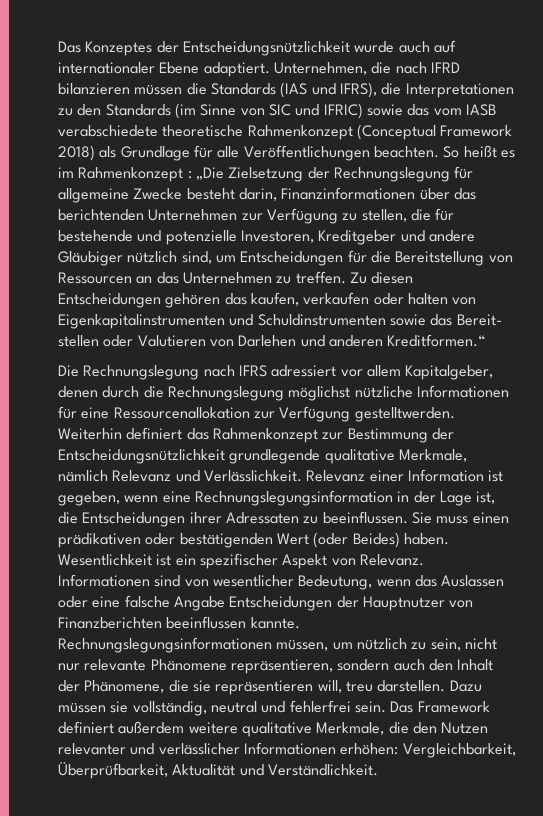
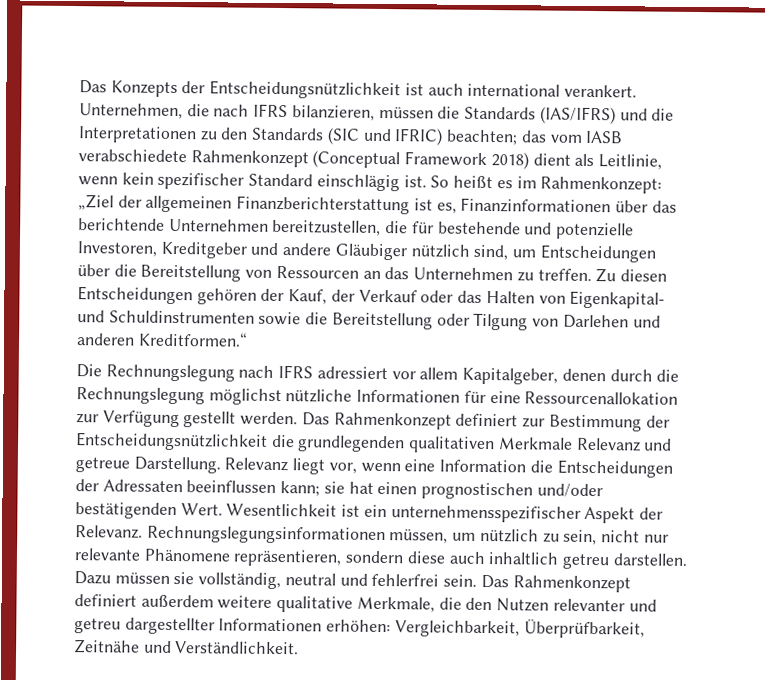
- Das Konzeptes der Entscheidungsnützlichkeit wurde auch auf internationaler Ebene adaptiert.
+ Das Konzepts der Entscheidungsnützlichkeit ist auch international verankert.
- Unternehmen, die nach IFRD bilanzieren müssen die Standards (IAS und IFRS), die Interpretationen zu den Standards (im Sinne von SIC und IFRIC) sowie das vom IASB verabschiedete theoretische Rahmenkonzept (Conceptual Framework 2018) als Grundlage für alle Veröffentlichungen beachten. So heißt es im Rahmenkonzept : „Die Zielsetzung der Rechnungslegung für allgemeine Zwecke besteht darin, Finanzinformationen über das berichtenden Unternehmen zur Verfügung zu stellen, die für bestehende und potenzielle Investoren, Kreditgeber und andere Gläubiger nützlich sind, um Entscheidungen für die Bereitstellung von Ressourcen an das Unternehmen zu treffen.
+ Unternehmen, die nach IFRS bilanzieren, müssen die Standards (IAS/IFRS) und die Interpretationen zu den Standards (SIC und IFRIC) beachten; das vom IASB verabschiedete Rahmenkonzept (Conceptual Framework 2018) dient als Leitlinie, wenn kein spezifischer Standard einschlägig ist. So heißt es im Rahmenkonzept: „Ziel der allgemeinen Finanzberichterstattung ist es, Finanzinformationen über das berichtende Unternehmen bereitzustellen, die für bestehende und potenzielle Investoren, Kreditgeber und andere Gläubiger nützlich sind, um Entscheidungen über die Bereitstellung von Ressourcen an das Unternehmen zu treffen.
- Zu diesen Entscheidungen gehören das kaufen, verkaufen oder halten von Eigenkapitalinstrumenten und Schuldinstrumenten sowie das Bereit- stellen oder Valutieren von Darlehen und anderen Kreditformen.“
+ Zu diesen Entscheidungen gehören der Kauf, der Verkauf oder das Halten von Eigenkapital- und Schuldinstrumenten sowie die Bereitstellung oder Tilgung von Darlehen und anderen Kreditformen.“
- Die Rechnungslegung nach IFRS adressiert vor allem Kapitalgeber, denen durch die Rechnungslegung möglichst nützliche Informationen für eine Ressourcenallokation zur Verfügung gestelltwerden. Weiterhin definiert das Rahmenkonzept zur Bestimmung der Entscheidungsnützlichkeit grundlegende qualitative Merkmale, nämlich Relevanz und Verlässlichkeit. Relevanz einer Information ist gegeben, wenn eine Rechnungslegungsinformation in der Lage ist, die Entscheidungen ihrer Adressaten zu beeinflussen. Sie muss einen prädikativen oder bestätigenden Wert (oder Beides) haben. Wesentlichkeit ist ein spezifischer Aspekt von Relevanz. Informationen sind von wesentlicher Bedeutung, wenn das Auslassen oder eine falsche Angabe Entscheidungen der Hauptnutzer von Finanzberichten beeinflussen kannte.
+ Die Rechnungslegung nach IFRS adressiert vor allem Kapitalgeber, denen durch die Rechnungslegung möglichst nützliche Informationen für eine Ressourcenallokation zur Verfügung gestellt werden. Das Rahmenkonzept definiert zur Bestimmung der Entscheidungsnützlichkeit die grundlegenden qualitativen Merkmale Relevanz und getreue Darstellung. Relevanz liegt vor, wenn eine Information die Entscheidungen der Adressaten beeinflussen kann; sie hat einen prognostischen und/oder bestätigenden Wert. Wesentlichkeit ist ein unternehmensspezifischer Aspekt der Relevanz.
- Rechnungslegungsinformationen müssen, um nützlich zu sein, nicht nur relevante Phänomene repräsentieren, sondern auch den Inhalt der Phänomene, die sie repräsentieren will, treu darstellen.
+ Rechnungslegungsinformationen müssen, um nützlich zu sein, nicht nur relevante Phänomene repräsentieren, sondern diese auch inhaltlich getreu darstellen.
- Das Framework definiert außerdem weitere qualitative Merkmale, die den Nutzen relevanter und verlässlicher Informationen erhöhen: Vergleichbarkeit, Überprüfbarkeit, Aktualität und Verständlichkeit.
+ Das Rahmenkonzept definiert außerdem weitere qualitative Merkmale, die den Nutzen relevanter und getreu dargestellter Informationen erhöhen: Vergleichbarkeit, Überprüfbarkeit, Zeitnähe und Verständlichkeit.

